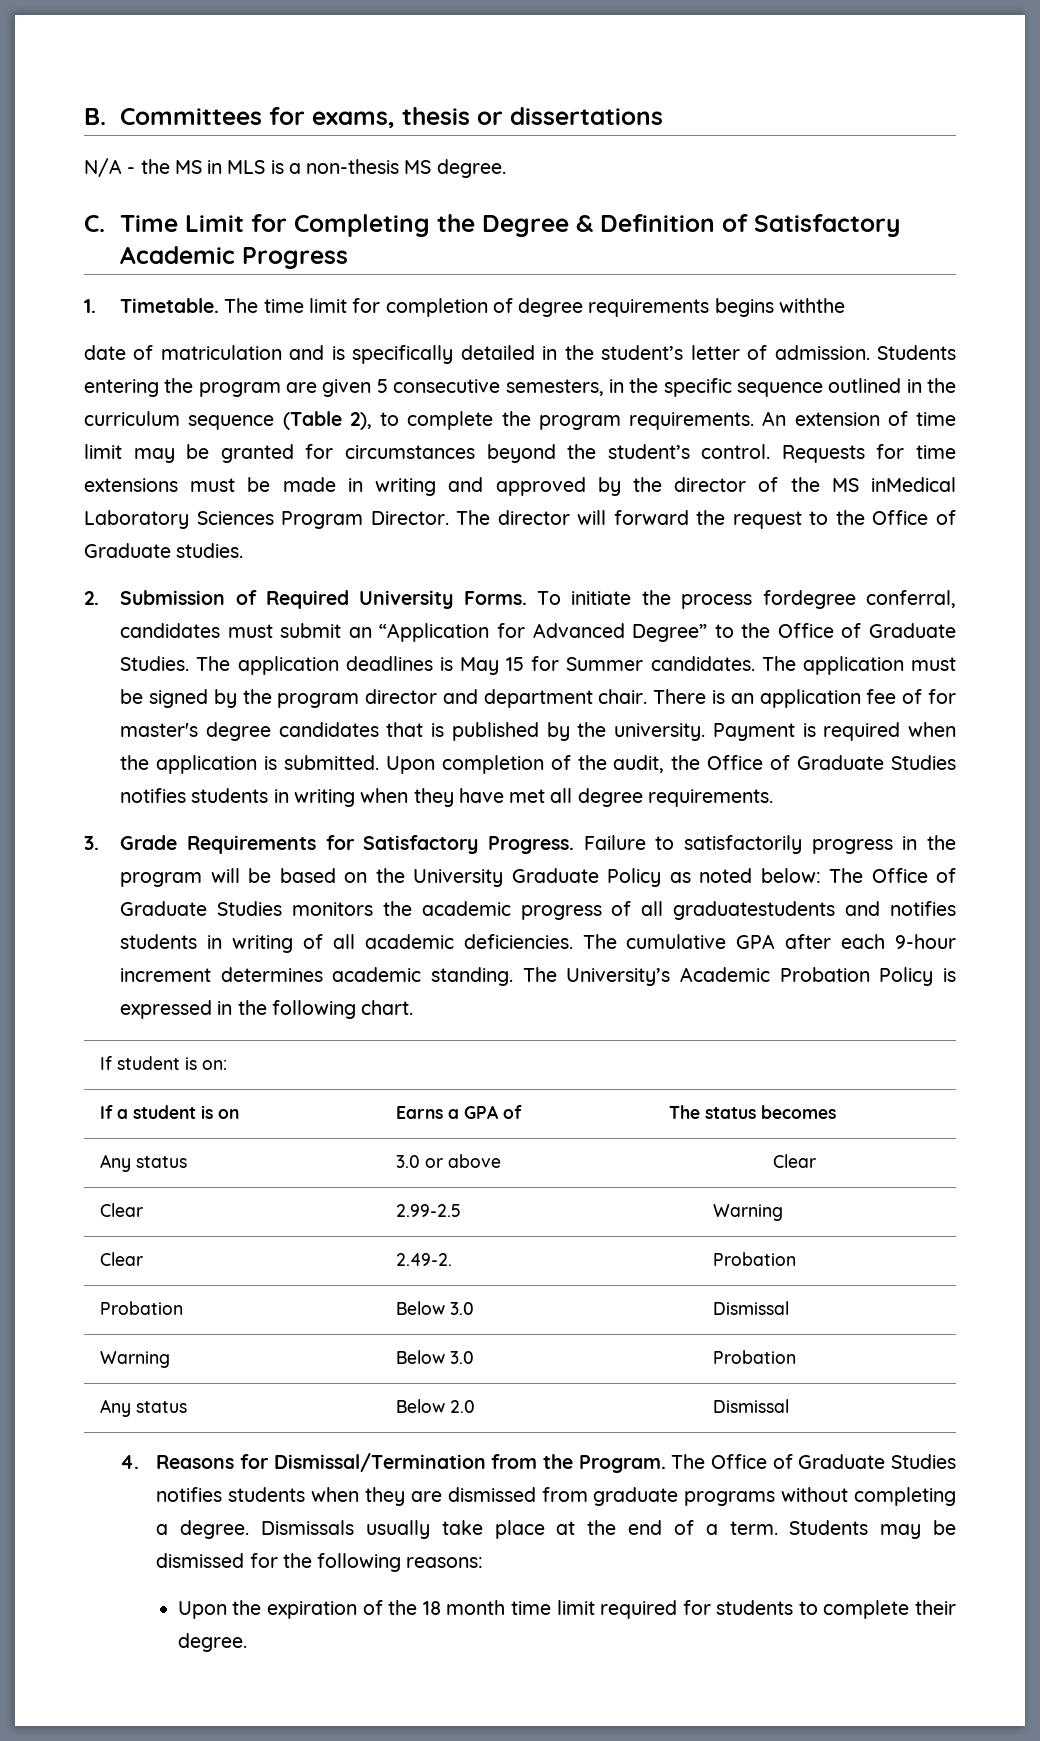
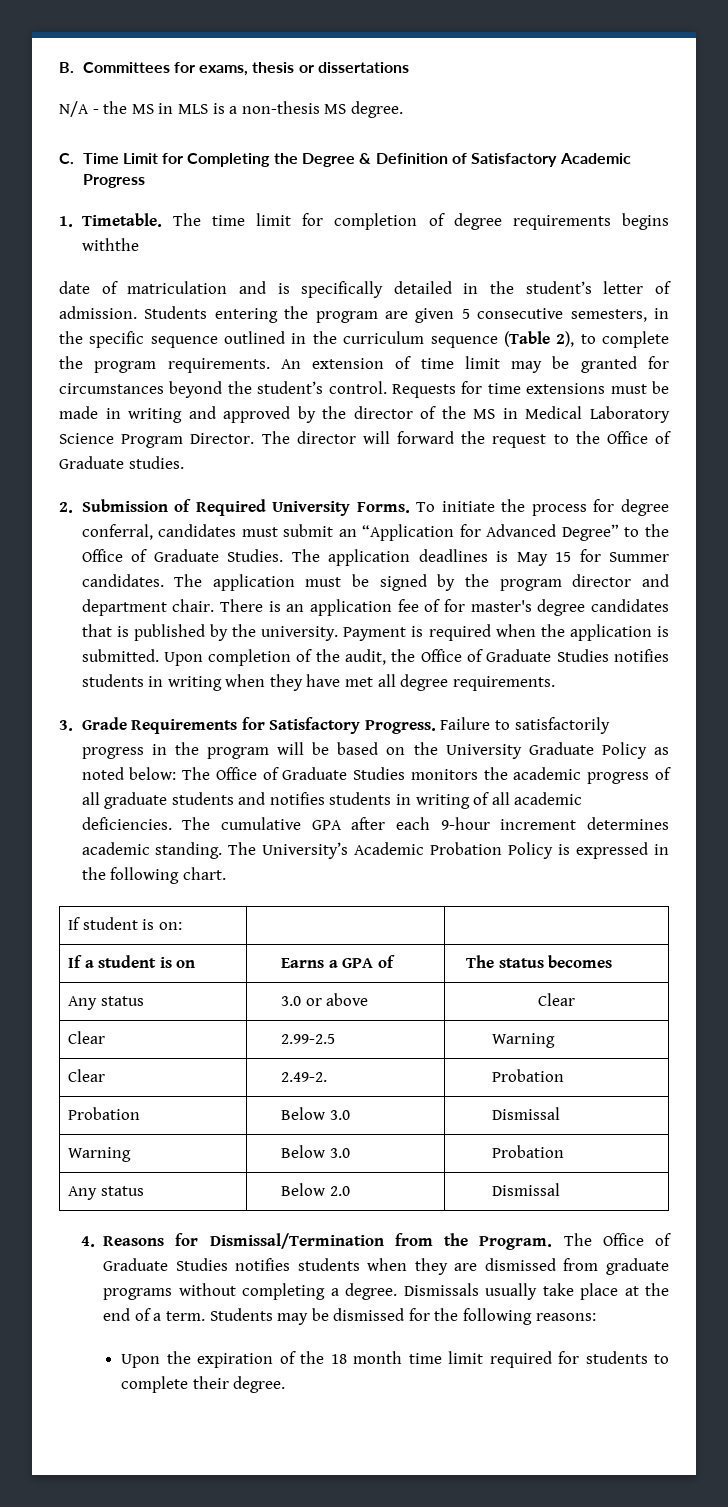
- Requests for time extensions must be made in writing and approved by the director of the MS inMedical Laboratory Sciences Program Director.
+ Requests for time extensions must be made in writing and approved by the director of the MS in Medical Laboratory Science Program Director.
- To initiate the process fordegree conferral, candidates must submit an “Application for Advanced Degree” to the Office of Graduate Studies.
+ To initiate the process for degree conferral, candidates must submit an “Application for Advanced Degree” to the Office of Graduate Studies.
- Failure to satisfactorily progress in the program will be based on the University Graduate Policy as noted below: The Office of Graduate Studies monitors the academic progress of all graduatestudents and notifies students in writing of all academic deficiencies.
+ Failure to satisfactorily progress in the program will be based on the University Graduate Policy as noted below: The Office of Graduate Studies monitors the academic progress of all graduate students and notifies students in writing of all academic deficiencies.

